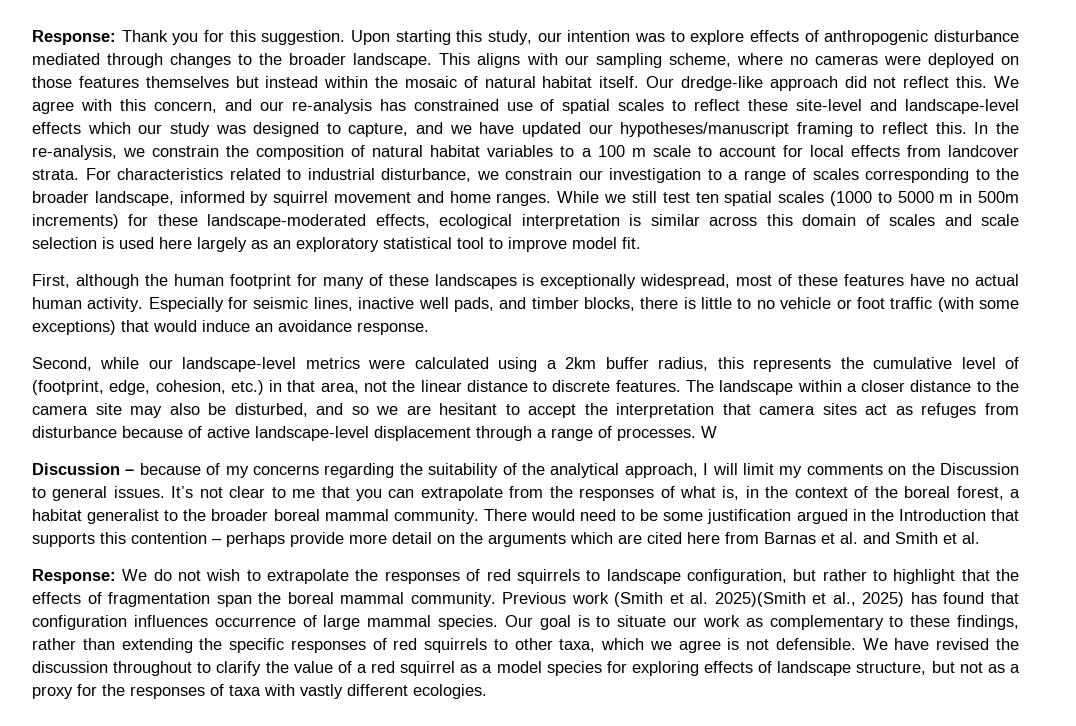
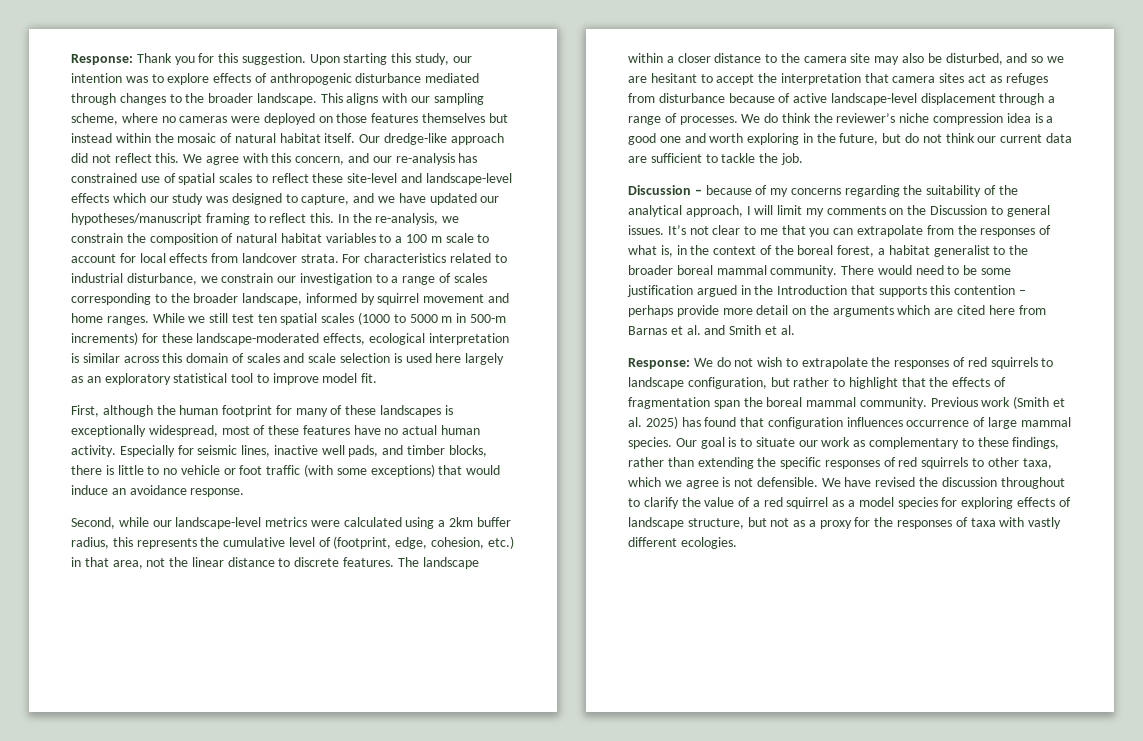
- While we still test ten spatial scales (1000 to 5000 m in 500m increments) for these landscape-moderated effects, ecological interpretation is similar across this domain of scales and scale selection is used here largely as an exploratory statistical tool to improve model fit.
+ While we still test ten spatial scales (1000 to 5000 m in 500-m increments) for these landscape-moderated effects, ecological interpretation is similar across this domain of scales and scale selection is used here largely as an exploratory statistical tool to improve model fit.
- W
+ We do think the reviewer’s niche compression idea is a good one and worth exploring in the future, but do not think our current data are sufficient to tackle the job.
- Previous work (Smith et al. 2025)(Smith et al., 2025) has found that configuration influences occurrence of large mammal species.
+ Previous work (Smith et al. 2025) has found that configuration influences occurrence of large mammal species.

